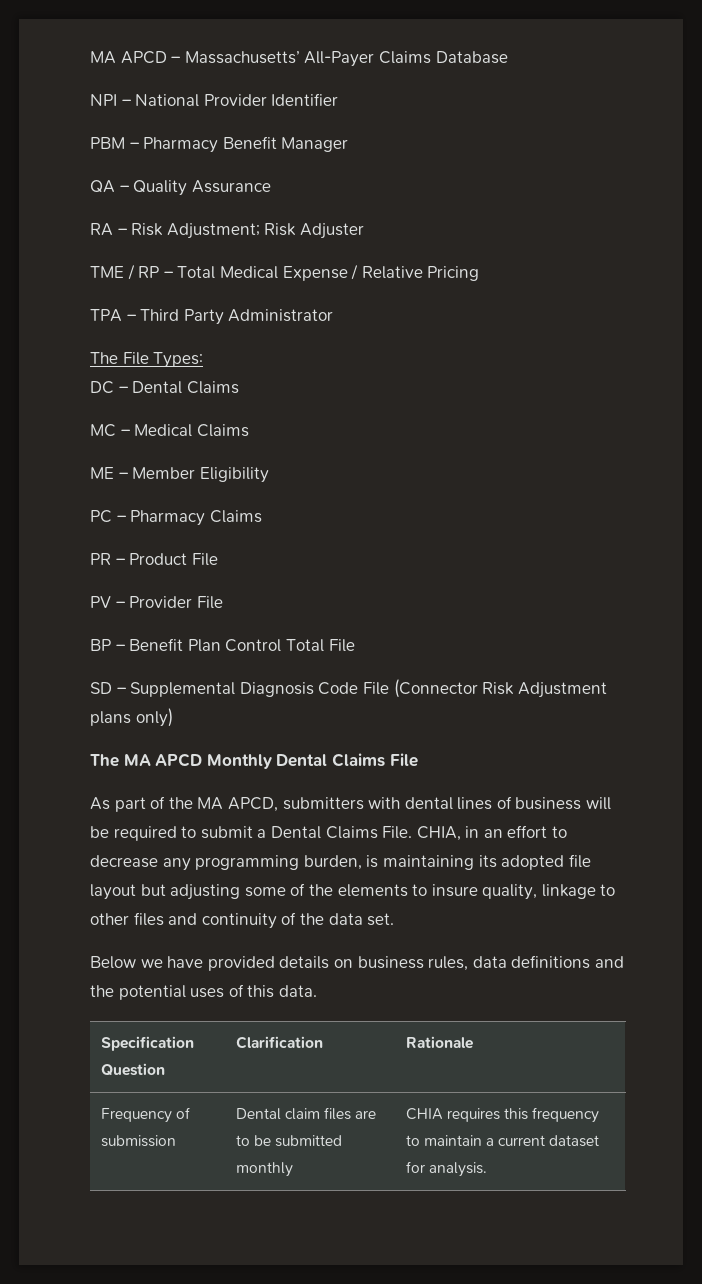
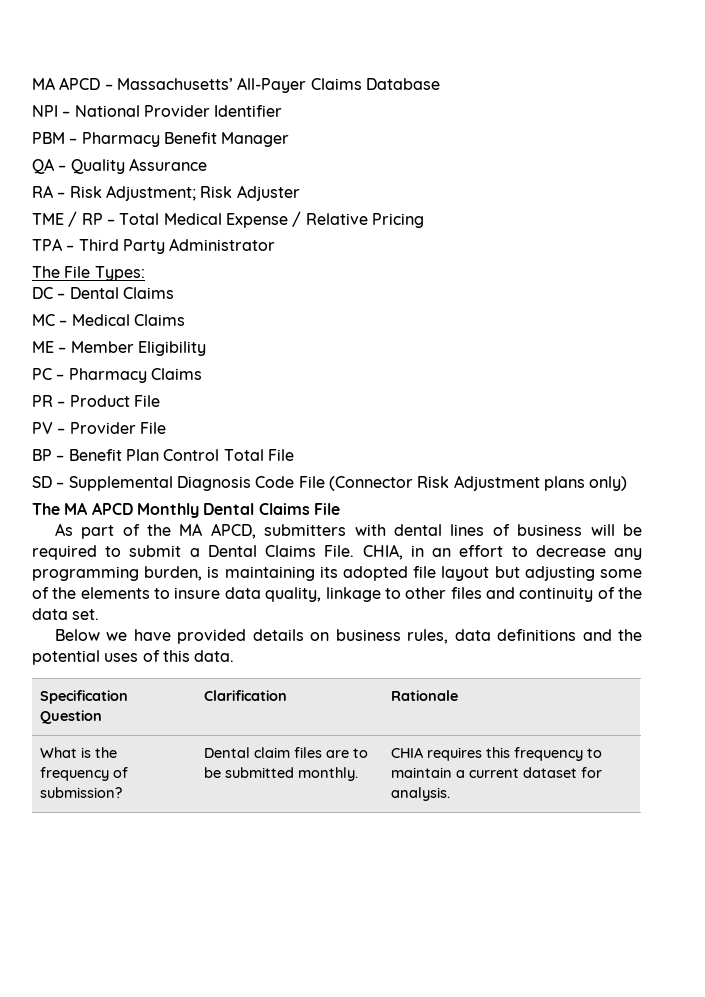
- CHIA, in an effort to decrease any programming burden, is maintaining its adopted file layout but adjusting some of the elements to insure quality, linkage to other files and continuity of the data set.
+ CHIA, in an effort to decrease any programming burden, is maintaining its adopted file layout but adjusting some of the elements to insure data quality, linkage to other files and continuity of the data set.
- Frequency of submission | Dental claim files are to be submitted monthly | CHIA requires this frequency to maintain a current dataset for analysis.
+ What is the frequency of submission? | Dental claim files are to be submitted monthly. | CHIA requires this frequency to maintain a current dataset for analysis.

